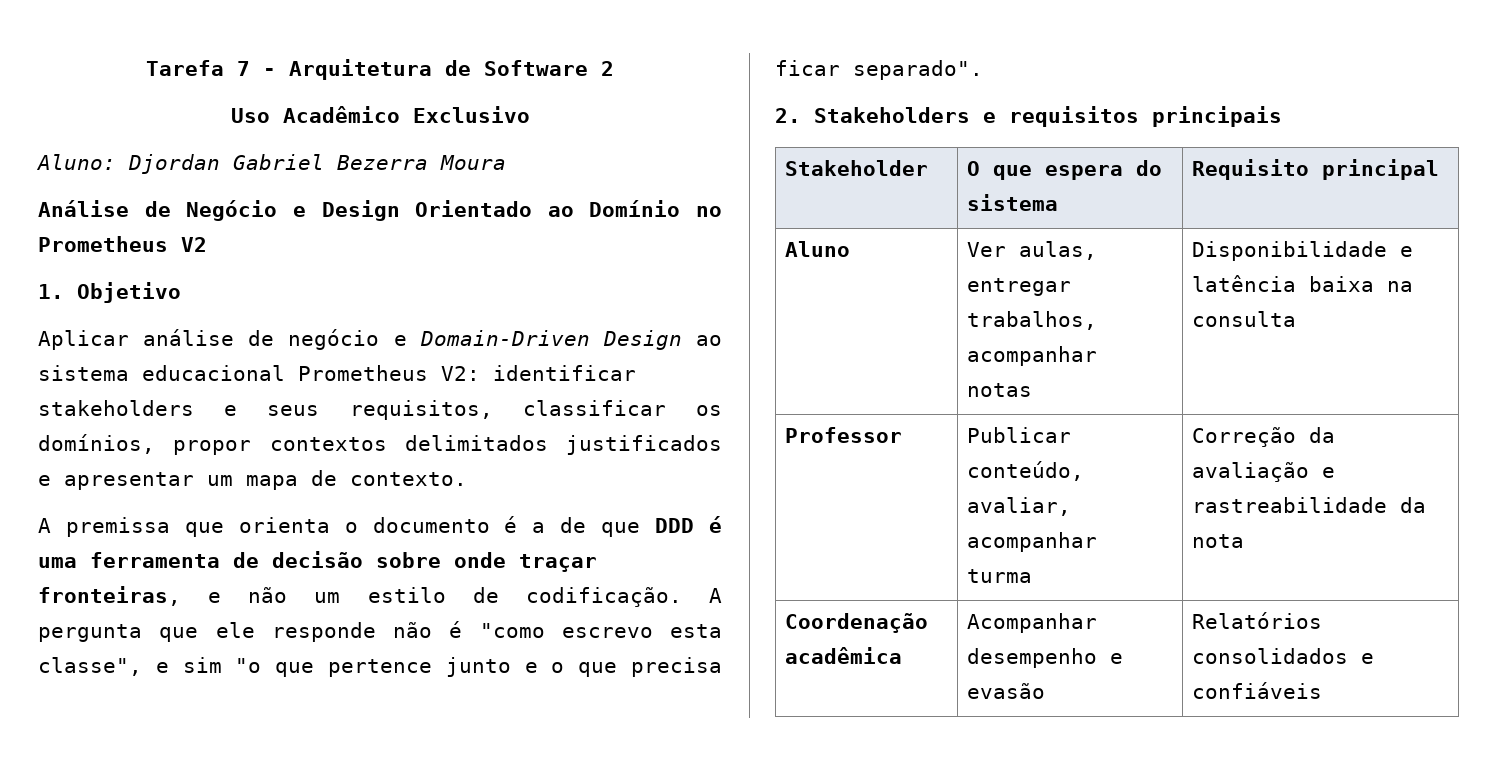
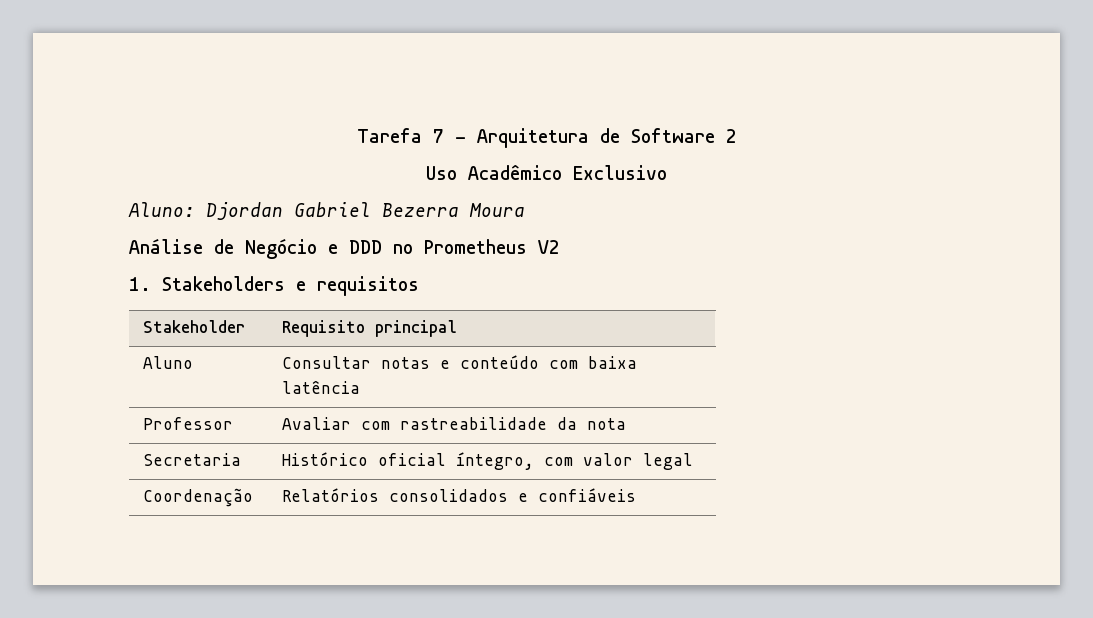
- Análise de Negócio e Design Orientado ao Domínio no Prometheus V2
+ Análise de Negócio e DDD no Prometheus V2
- 1. Objetivo
- Aplicar análise de negócio e Domain-Driven Design ao sistema educacional Prometheus V2: identificar stakeholders e seus requisitos, classificar os domínios, propor contextos delimitados justificados e apresentar um mapa de contexto.
- A premissa que orienta o documento é a de que DDD é uma ferramenta de decisão sobre onde traçar fronteiras, e não um estilo de codificação. A pergunta que ele responde não é "como escrevo esta classe", e sim "o que pertence junto e o que precisa ficar separado".
- 2. Stakeholders e requisitos principais
+ 1. Stakeholders e requisitos
- Stakeholder | O que espera do sistema | Requisito principal
- Aluno | Ver aulas, entregar trabalhos, acompanhar notas | Disponibilidade e latência baixa na consulta
- Professor | Publicar conteúdo, avaliar, acompanhar turma | Correção da avaliação e rastreabilidade da nota
- Coordenação acadêmica | Acompanhar desempenho e evasão | Relatórios consolidados e confiáveis
+ Stakeholder | Requisito principal
+ Aluno | Consultar notas e conteúdo com baixa latência
+ Professor | Avaliar com rastreabilidade da nota
+ Secretaria | Histórico oficial íntegro, com valor legal
+ Coordenação | Relatórios consolidados e confiáveis

